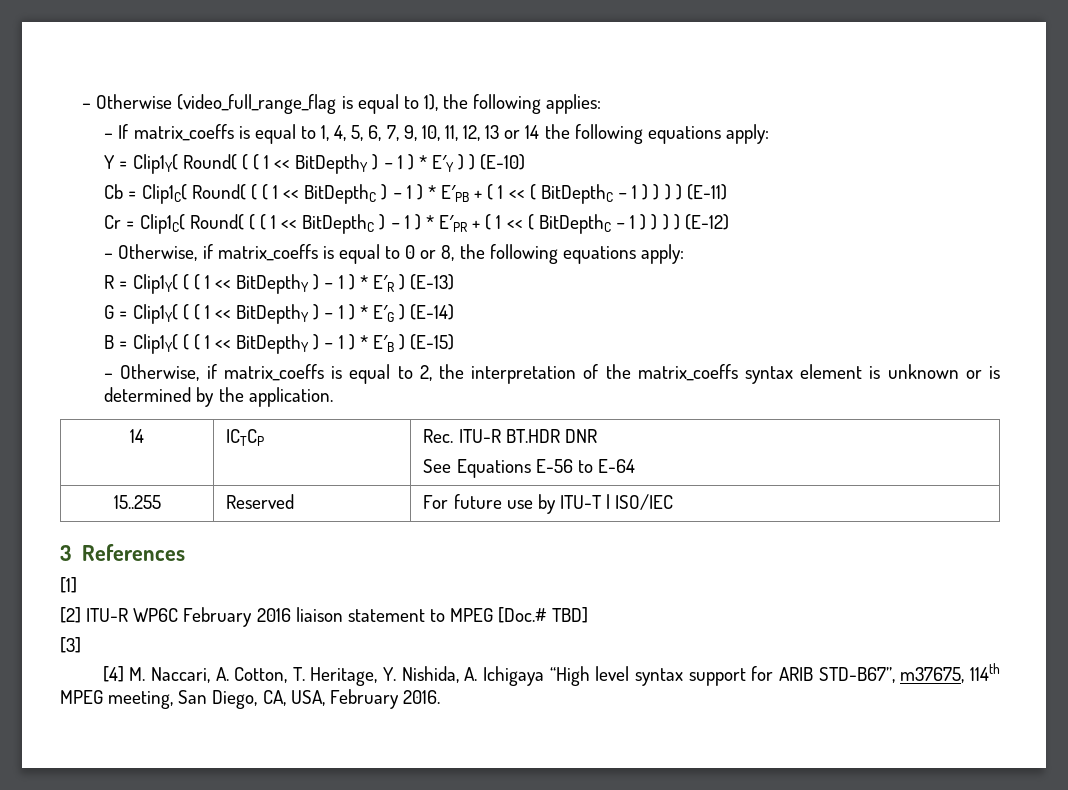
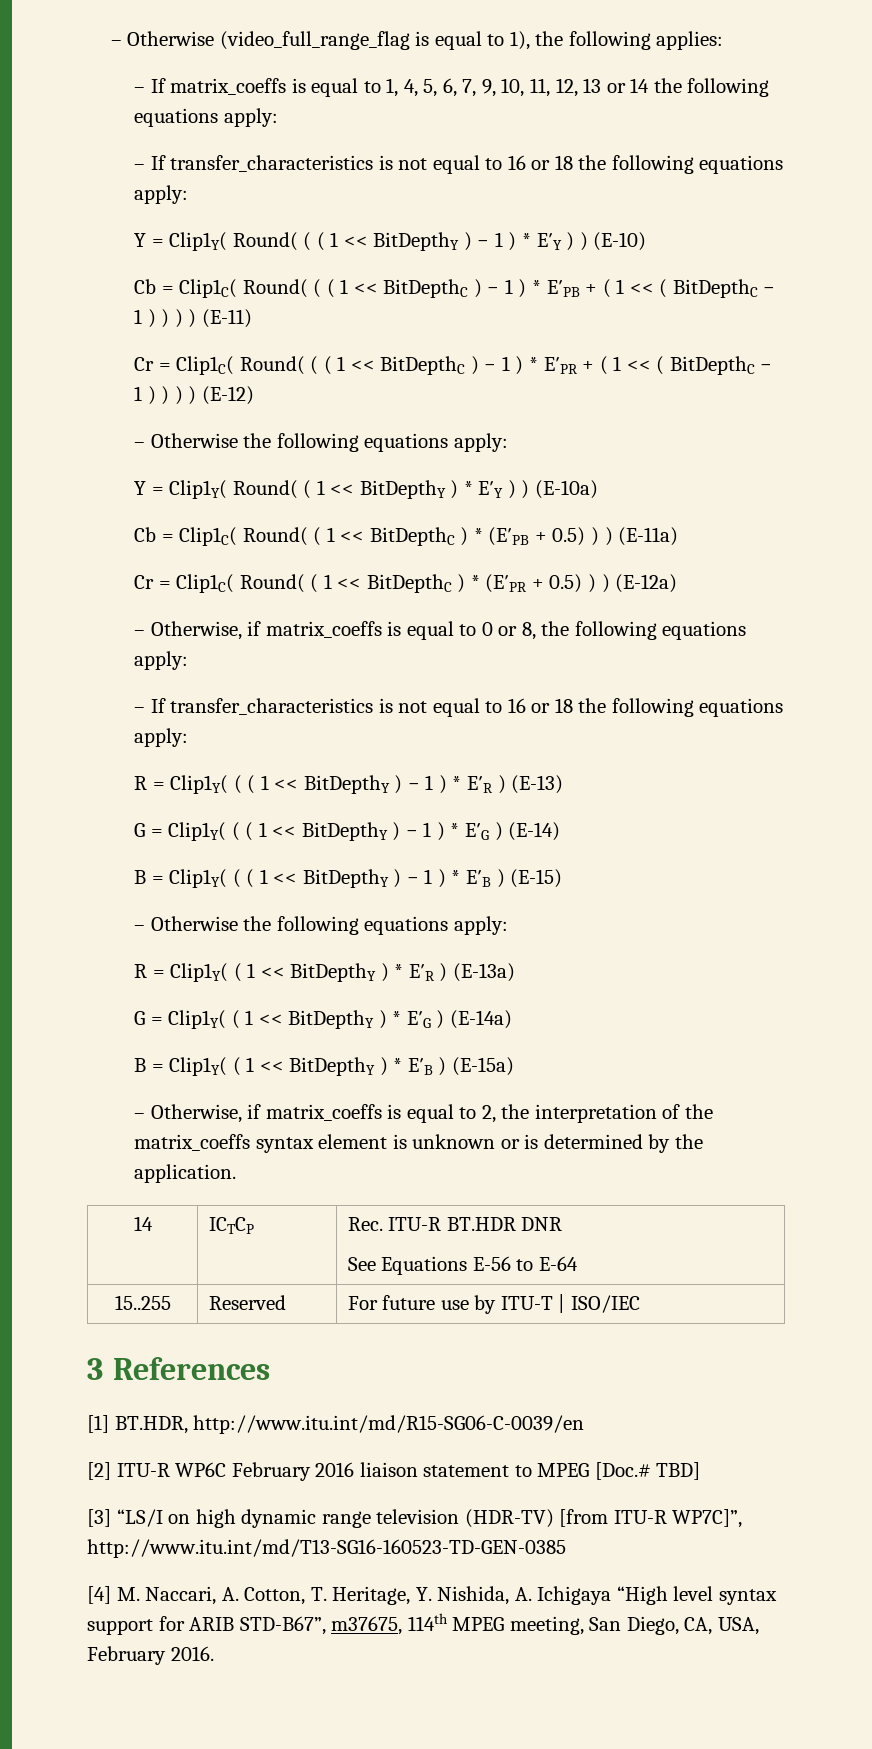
  – If matrix_coeffs is equal to 1, 4, 5, 6, 7, 9, 10, 11, 12, 13 or 14 the following equations apply:
+ – If transfer_characteristics is not equal to 16 or 18 the following equations apply:
  Cr = Clip1C( Round( ( ( 1 << BitDepthC ) − 1 ) * E′PR + ( 1 << ( BitDepthC − 1 ) ) ) ) (E-12)
+ – Otherwise the following equations apply:
+ Y = Clip1Y( Round( ( 1 << BitDepthY ) * E′Y ) ) (E-10a)
+ Cb = Clip1C( Round( ( 1 << BitDepthC ) * (E′PB + 0.5) ) ) (E-11a)
+ Cr = Clip1C( Round( ( 1 << BitDepthC ) * (E′PR + 0.5) ) ) (E-12a)
  – Otherwise, if matrix_coeffs is equal to 0 or 8, the following equations apply:
+ – If transfer_characteristics is not equal to 16 or 18 the following equations apply:
  B = Clip1Y( ( ( 1 << BitDepthY ) − 1 ) * E′B ) (E-15)
+ – Otherwise the following equations apply:
+ R = Clip1Y( ( 1 << BitDepthY ) * E′R ) (E-13a)
+ G = Clip1Y( ( 1 << BitDepthY ) * E′G ) (E-14a)
+ B = Clip1Y( ( 1 << BitDepthY ) * E′B ) (E-15a)
- [1]
+ [1] BT.HDR, http://www.itu.int/md/R15-SG06-C-0039/en
- [3]
+ [3] “LS/I on high dynamic range television (HDR-TV) [from ITU-R WP7C]”, http://www.itu.int/md/T13-SG16-160523-TD-GEN-0385

